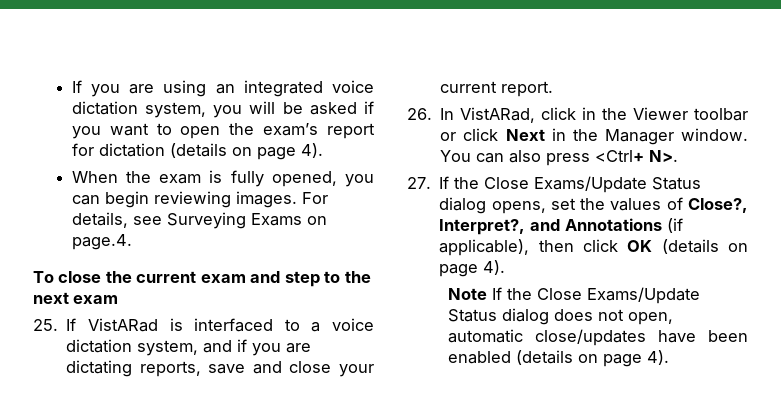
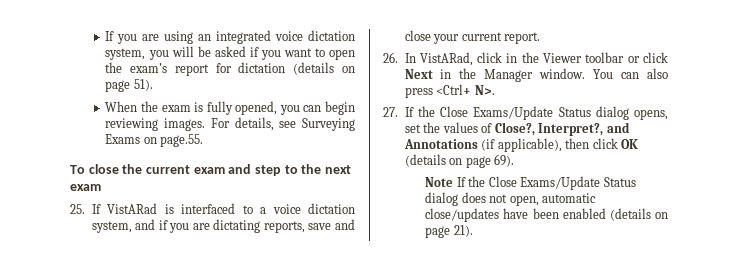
- If you are using an integrated voice dictation system, you will be asked if you want to open the exam’s report for dictation (details on page 4).
+ If you are using an integrated voice dictation system, you will be asked if you want to open the exam’s report for dictation (details on page 51).
- For details, see Surveying Exams on page.4.
+ For details, see Surveying Exams on page.55.
- 27. If the Close Exams/Update Status dialog opens, set the values of Close?, Interpret?, and Annotations (if applicable), then click OK (details on page 4).
+ 27. If the Close Exams/Update Status dialog opens, set the values of Close?, Interpret?, and Annotations (if applicable), then click OK (details on page 69).
- Note If the Close Exams/Update Status dialog does not open, automatic close/updates have been enabled (details on page 4).
+ Note If the Close Exams/Update Status dialog does not open, automatic close/updates have been enabled (details on page 21).

